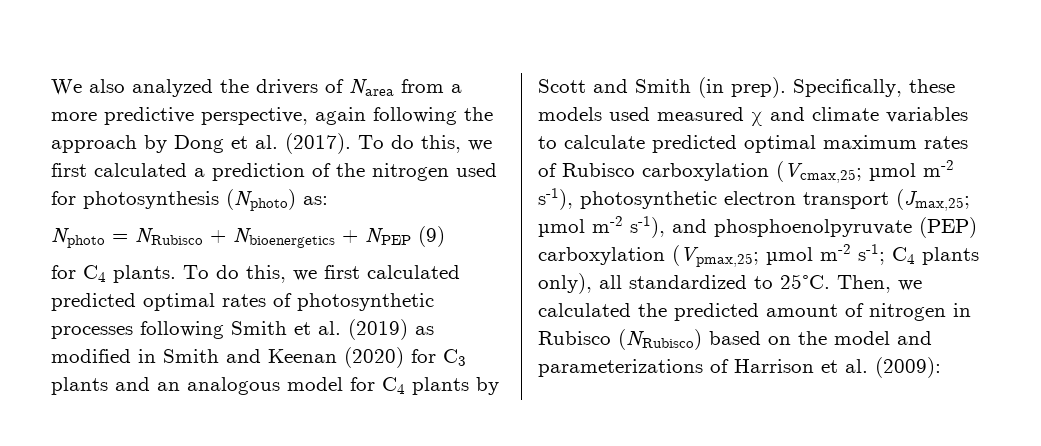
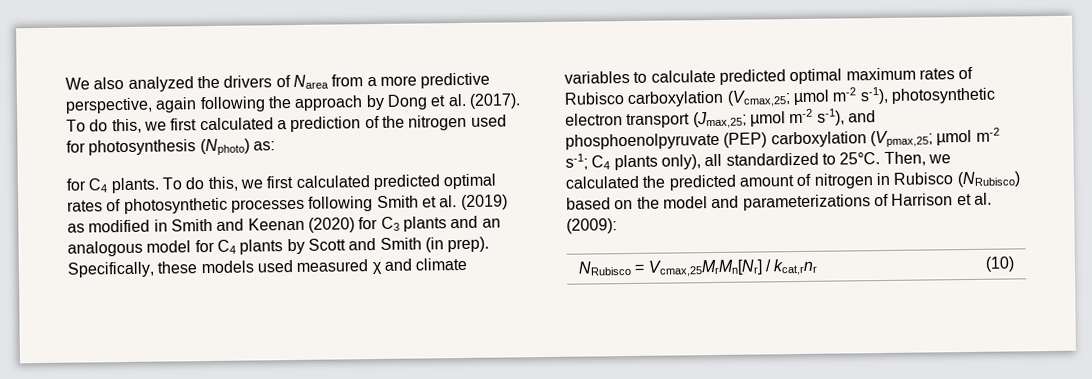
- Nphoto = NRubisco + Nbioenergetics + NPEP (9)
+ NRubisco = Vcmax,25MrMn[Nr] / kcat,rnr | (10)

